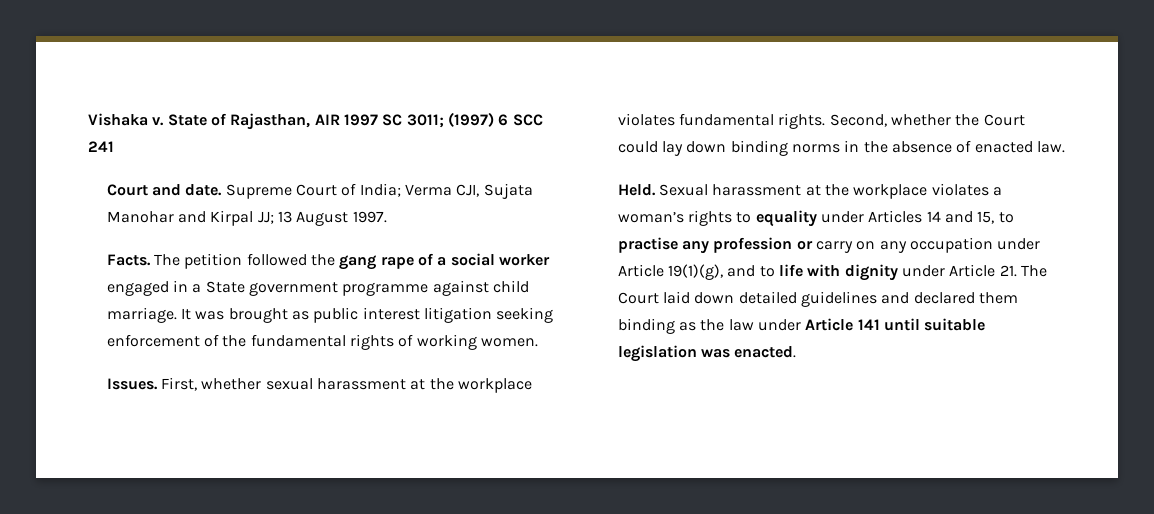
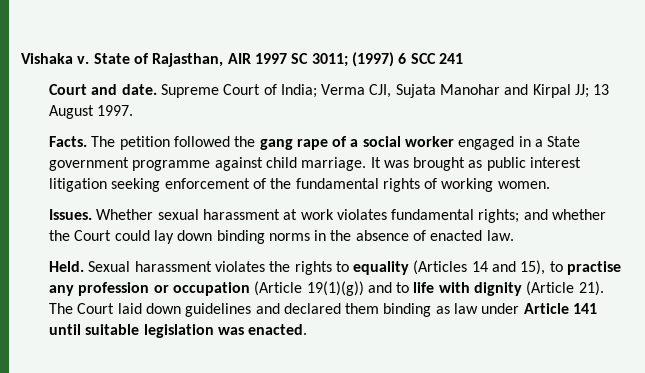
- First, whether sexual harassment at the workplace violates fundamental rights. Second, whether the Court could lay down binding norms in the absence of enacted law.
+ Whether sexual harassment at work violates fundamental rights; and whether the Court could lay down binding norms in the absence of enacted law.
- Sexual harassment at the workplace violates a woman’s rights to equality under Articles 14 and 15, to practise any profession or carry on any occupation under Article 19(1)(g), and to life with dignity under Article 21. The Court laid down detailed guidelines and declared them binding as the law under Article 141 until suitable legislation was enacted.
+ Sexual harassment violates the rights to equality (Articles 14 and 15), to practise any profession or occupation (Article 19(1)(g)) and to life with dignity (Article 21). The Court laid down guidelines and declared them binding as law under Article 141 until suitable legislation was enacted.

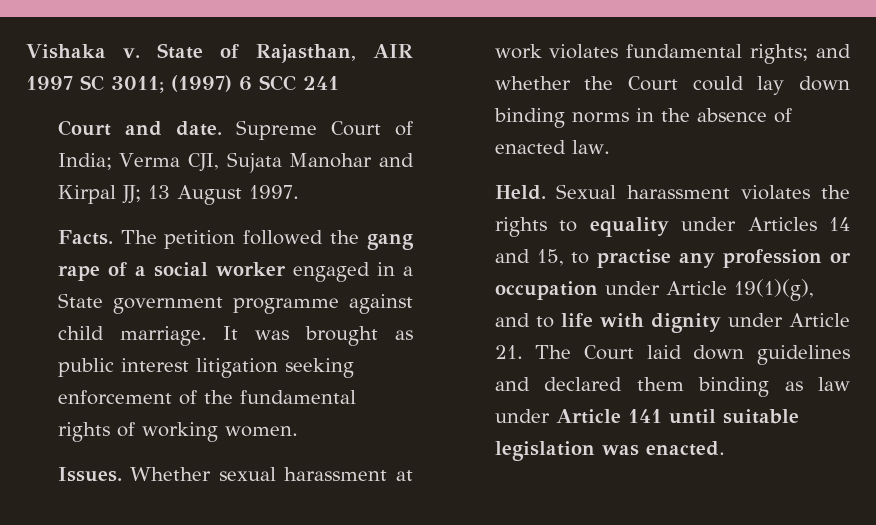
- Sexual harassment violates the rights to equality (Articles 14 and 15), to practise any profession or occupation (Article 19(1)(g)) and to life with dignity (Article 21). The Court laid down guidelines and declared them binding as law under Article 141 until suitable legislation was enacted.
+ Sexual harassment violates the rights to equality under Articles 14 and 15, to practise any profession or occupation under Article 19(1)(g), and to life with dignity under Article 21. The Court laid down guidelines and declared them binding as law under Article 141 until suitable legislation was enacted.

